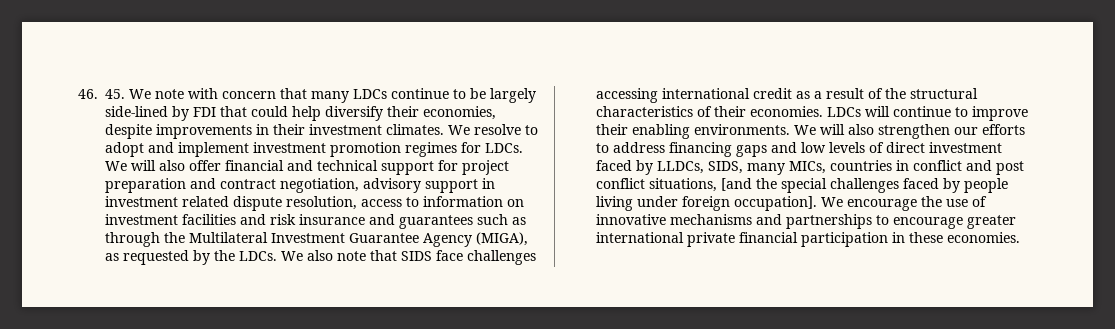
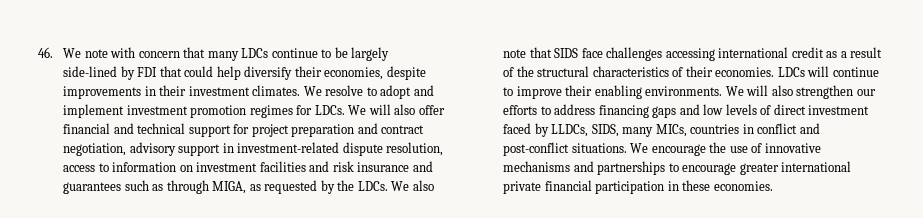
- 46. 45. We note with concern that many LDCs continue to be largely side-lined by FDI that could help diversify their economies, despite improvements in their investment climates.
+ 46. We note with concern that many LDCs continue to be largely side-lined by FDI that could help diversify their economies, despite improvements in their investment climates.
- We will also offer financial and technical support for project preparation and contract negotiation, advisory support in investment related dispute resolution, access to information on investment facilities and risk insurance and guarantees such as through the Multilateral Investment Guarantee Agency (MIGA), as requested by the LDCs.
+ We will also offer financial and technical support for project preparation and contract negotiation, advisory support in investment-related dispute resolution, access to information on investment facilities and risk insurance and guarantees such as through MIGA, as requested by the LDCs.
- We will also strengthen our efforts to address financing gaps and low levels of direct investment faced by LLDCs, SIDS, many MICs, countries in conflict and post conflict situations, [and the special challenges faced by people living under foreign occupation].
+ We will also strengthen our efforts to address financing gaps and low levels of direct investment faced by LLDCs, SIDS, many MICs, countries in conflict and post-conflict situations.

